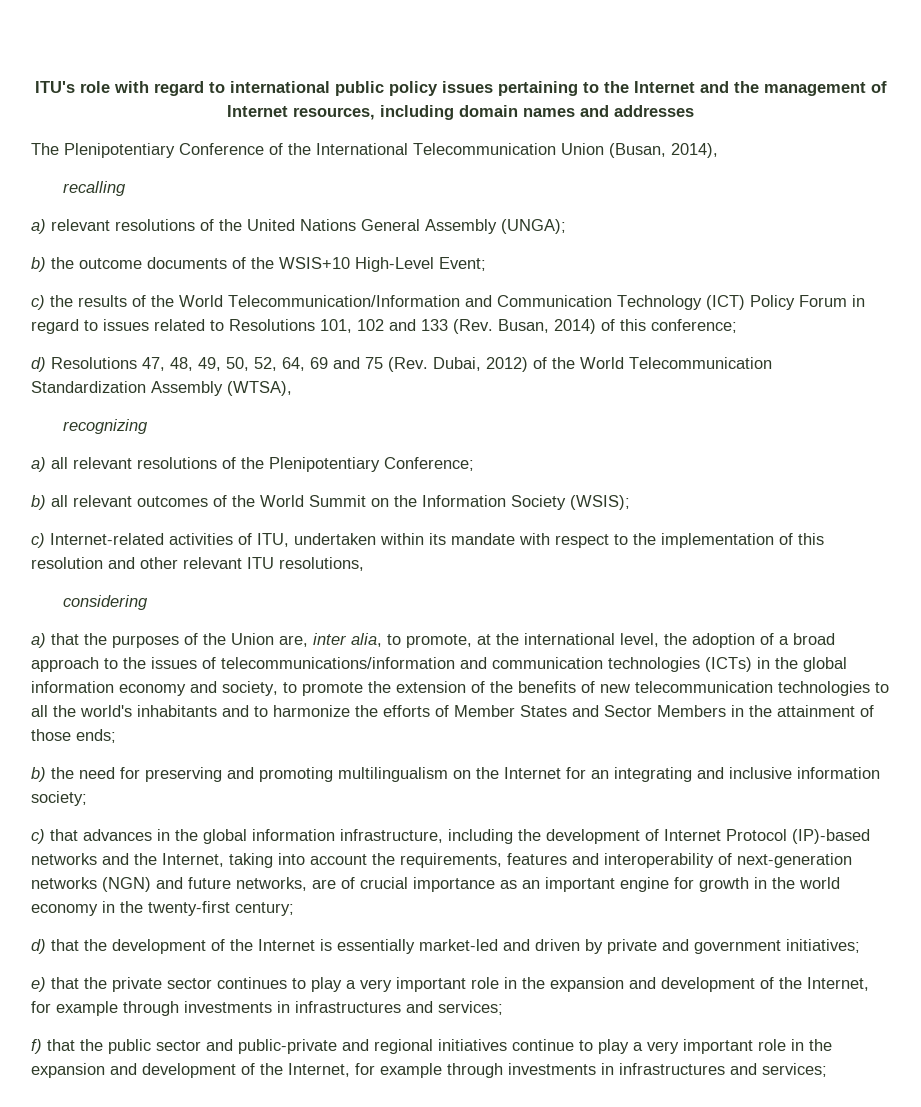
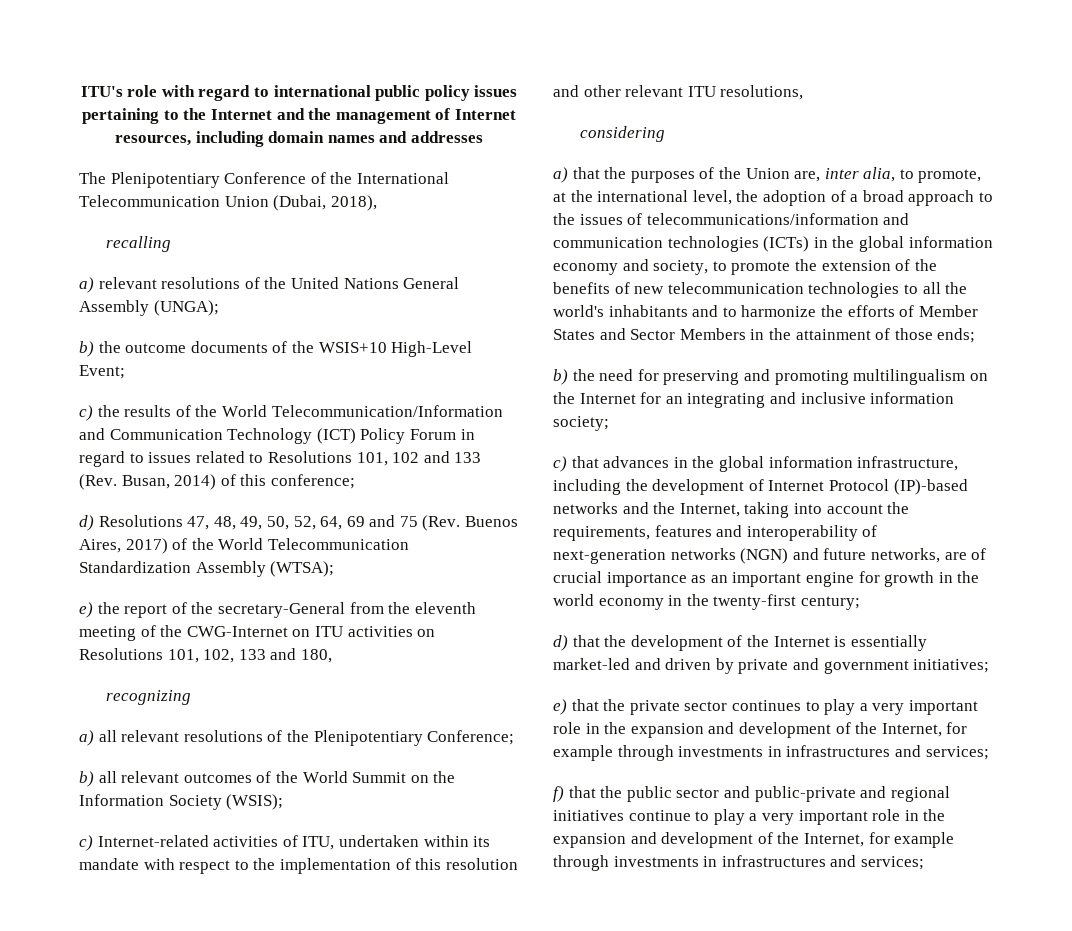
- The Plenipotentiary Conference of the International Telecommunication Union (Busan, 2014),
+ The Plenipotentiary Conference of the International Telecommunication Union (Dubai, 2018),
- d) Resolutions 47, 48, 49, 50, 52, 64, 69 and 75 (Rev. Dubai, 2012) of the World Telecommunication Standardization Assembly (WTSA),
+ d) Resolutions 47, 48, 49, 50, 52, 64, 69 and 75 (Rev. Buenos Aires, 2017) of the World Telecommunication Standardization Assembly (WTSA);
+ e) the report of the secretary-General from the eleventh meeting of the CWG-Internet on ITU activities on Resolutions 101, 102, 133 and 180,

